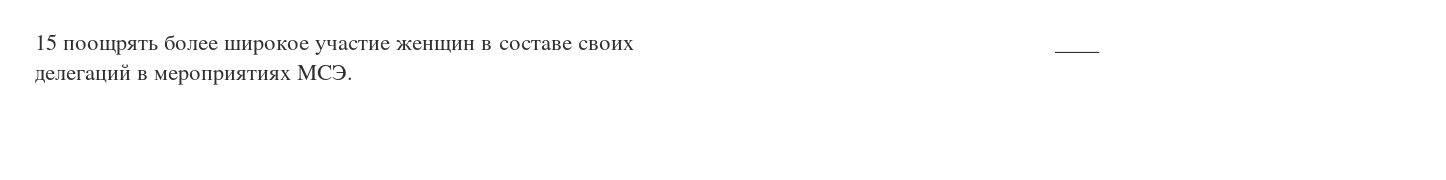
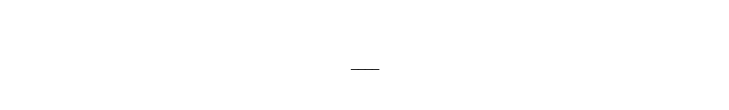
- 15 поощрять более широкое участие женщин в составе своих делегаций в мероприятиях МСЭ.

